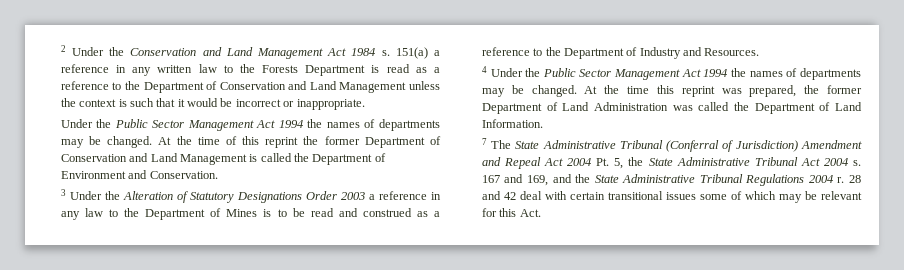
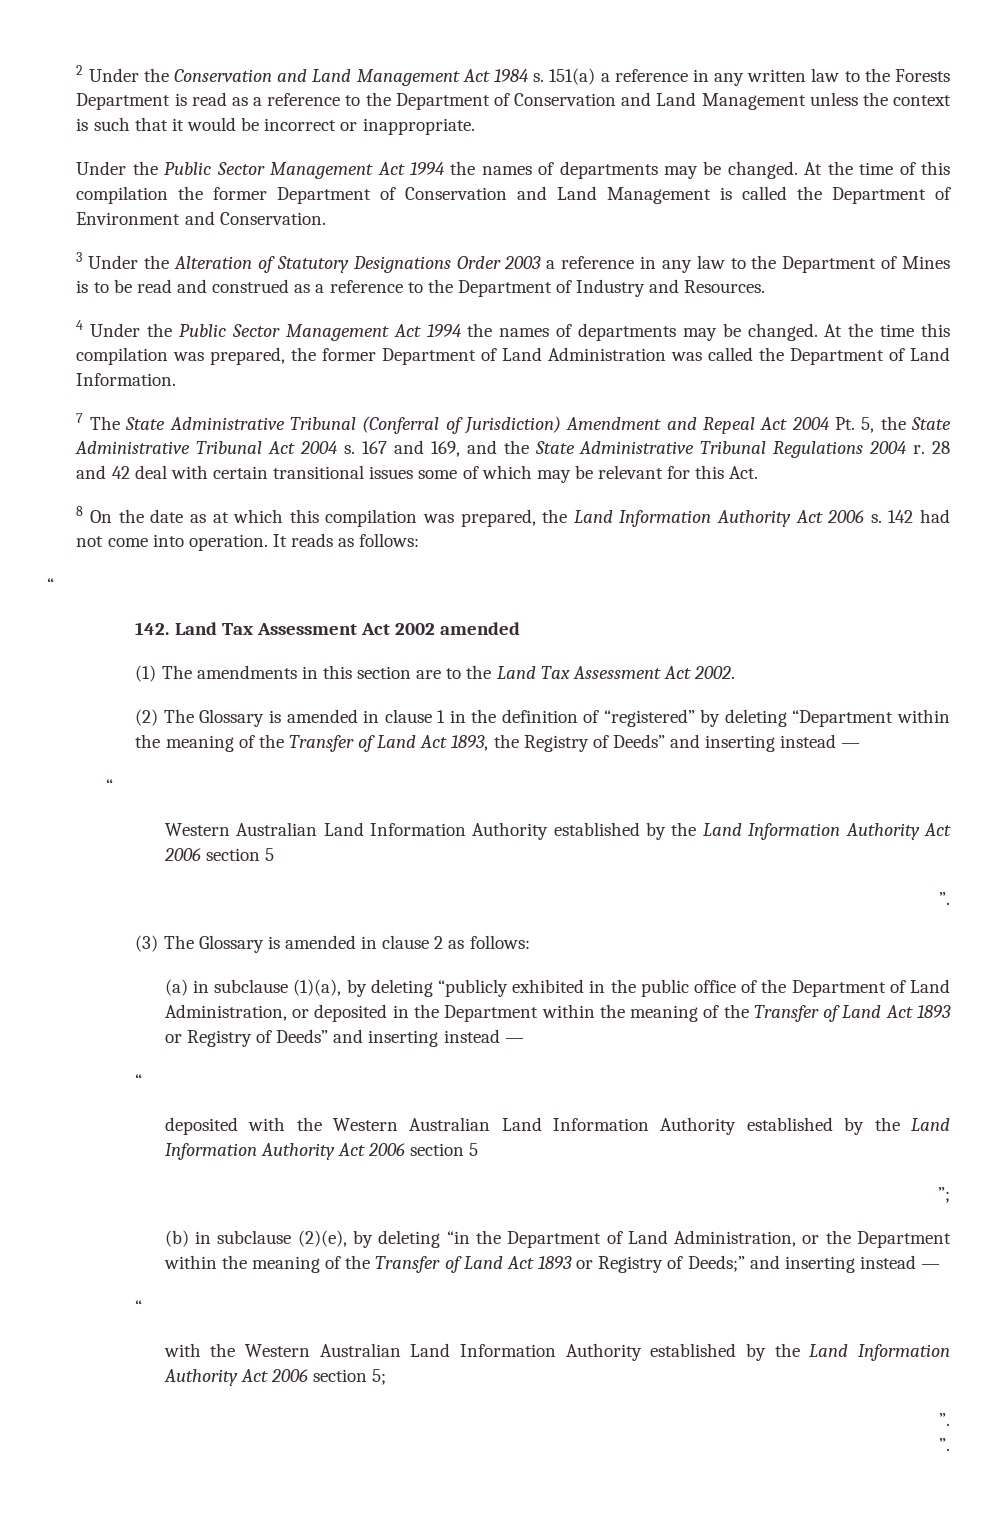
- At the time of this reprint the former Department of Conservation and Land Management is called the Department of Environment and Conservation.
+ At the time of this compilation the former Department of Conservation and Land Management is called the Department of Environment and Conservation.
- At the time this reprint was prepared, the former Department of Land Administration was called the Department of Land Information.
+ At the time this compilation was prepared, the former Department of Land Administration was called the Department of Land Information.
+ 8 On the date as at which this compilation was prepared, the Land Information Authority Act 2006 s. 142 had not come into operation. It reads as follows:
+ “
+ 142. Land Tax Assessment Act 2002 amended
+ (1) The amendments in this section are to the Land Tax Assessment Act 2002.
+ (2) The Glossary is amended in clause 1 in the definition of “registered” by deleting “Department within the meaning of the Transfer of Land Act 1893, the Registry of Deeds” and inserting instead —
+ “
+ Western Australian Land Information Authority established by the Land Information Authority Act 2006 section 5
+ ”.
+ (3) The Glossary is amended in clause 2 as follows:
+ (a) in subclause (1)(a), by deleting “publicly exhibited in the public office of the Department of Land Administration, or deposited in the Department within the meaning of the Transfer of Land Act 1893 or Registry of Deeds” and inserting instead —
+ “
+ deposited with the Western Australian Land Information Authority established by the Land Information Authority Act 2006 section 5
+ ”;
+ (b) in subclause (2)(e), by deleting “in the Department of Land Administration, or the Department within the meaning of the Transfer of Land Act 1893 or Registry of Deeds;” and inserting instead —
+ “
+ with the Western Australian Land Information Authority established by the Land Information Authority Act 2006 section 5;
+ ”.
+ ”.

